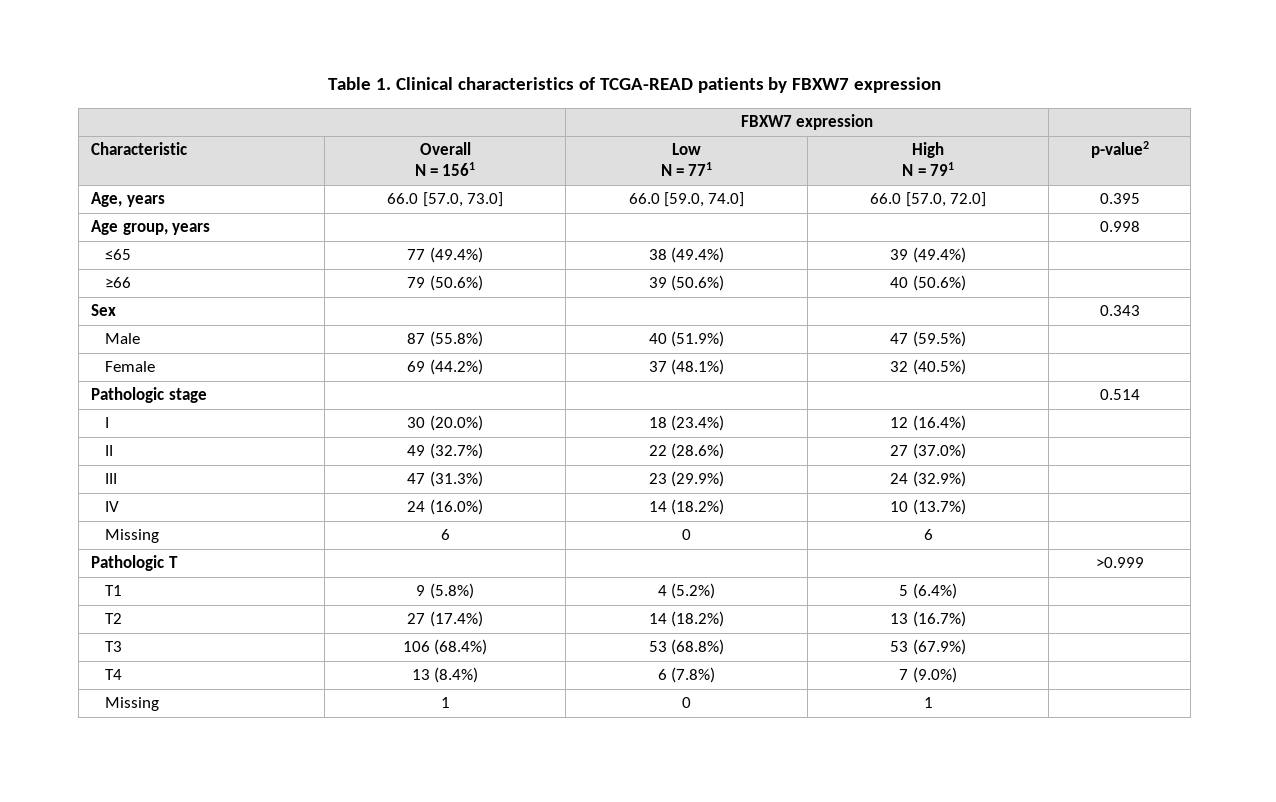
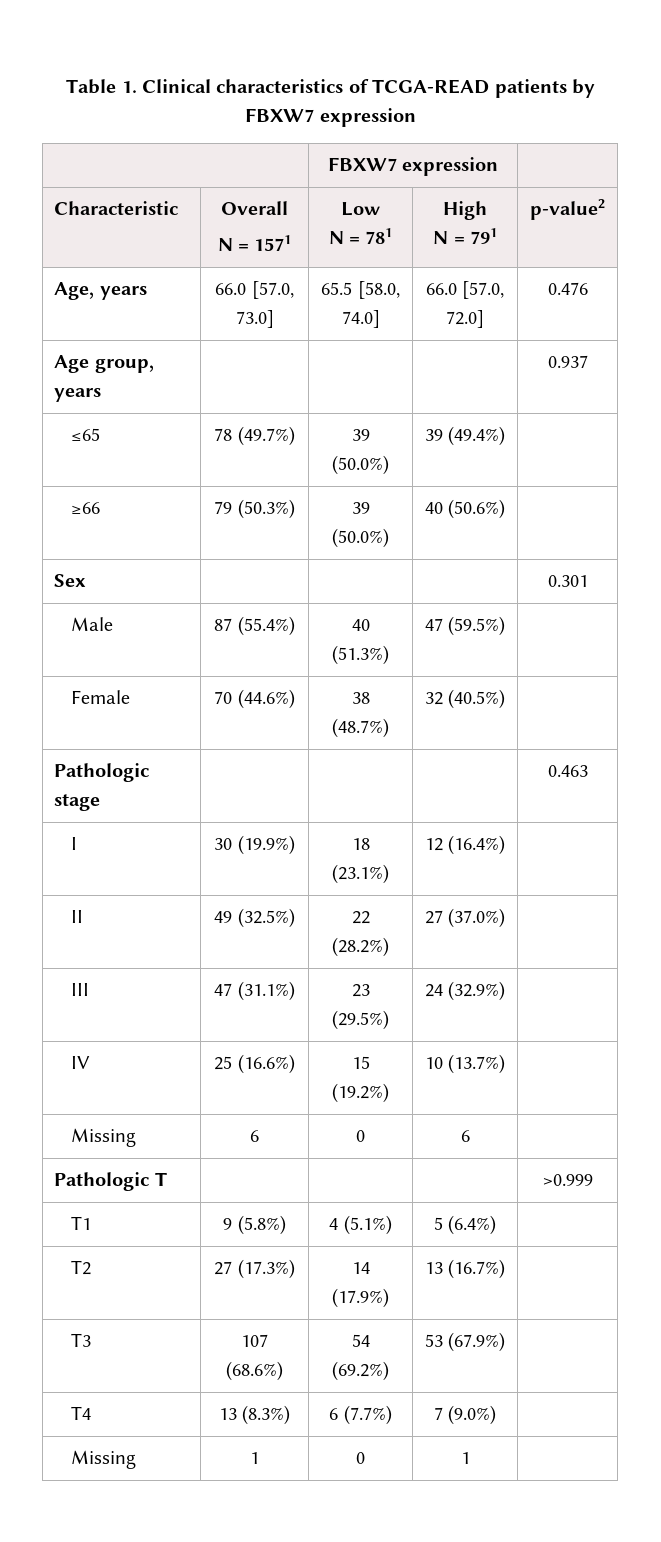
  Characteristic | Overall
- N = 1561 | Low
- N = 771 | High
+ N = 1571 | Low
+ N = 781 | High
- Age, years | 66.0 [57.0, 73.0] | 66.0 [59.0, 74.0] | 66.0 [57.0, 72.0] | 0.395
+ Age, years | 66.0 [57.0, 73.0] | 65.5 [58.0, 74.0] | 66.0 [57.0, 72.0] | 0.476
- Age group, years | | | | 0.998
+ Age group, years | | | | 0.937
- ≤65 | 77 (49.4%) | 38 (49.4%) | 39 (49.4%) |
+ ≤65 | 78 (49.7%) | 39 (50.0%) | 39 (49.4%) |
- ≥66 | 79 (50.6%) | 39 (50.6%) | 40 (50.6%) |
+ ≥66 | 79 (50.3%) | 39 (50.0%) | 40 (50.6%) |
- Sex | | | | 0.343
+ Sex | | | | 0.301
- Male | 87 (55.8%) | 40 (51.9%) | 47 (59.5%) |
+ Male | 87 (55.4%) | 40 (51.3%) | 47 (59.5%) |
- Female | 69 (44.2%) | 37 (48.1%) | 32 (40.5%) |
+ Female | 70 (44.6%) | 38 (48.7%) | 32 (40.5%) |
- Pathologic stage | | | | 0.514
+ Pathologic stage | | | | 0.463
- I | 30 (20.0%) | 18 (23.4%) | 12 (16.4%) |
+ I | 30 (19.9%) | 18 (23.1%) | 12 (16.4%) |
- II | 49 (32.7%) | 22 (28.6%) | 27 (37.0%) |
+ II | 49 (32.5%) | 22 (28.2%) | 27 (37.0%) |
- III | 47 (31.3%) | 23 (29.9%) | 24 (32.9%) |
+ III | 47 (31.1%) | 23 (29.5%) | 24 (32.9%) |
- IV | 24 (16.0%) | 14 (18.2%) | 10 (13.7%) |
+ IV | 25 (16.6%) | 15 (19.2%) | 10 (13.7%) |
- T1 | 9 (5.8%) | 4 (5.2%) | 5 (6.4%) |
+ T1 | 9 (5.8%) | 4 (5.1%) | 5 (6.4%) |
- T2 | 27 (17.4%) | 14 (18.2%) | 13 (16.7%) |
+ T2 | 27 (17.3%) | 14 (17.9%) | 13 (16.7%) |
- T3 | 106 (68.4%) | 53 (68.8%) | 53 (67.9%) |
+ T3 | 107 (68.6%) | 54 (69.2%) | 53 (67.9%) |
- T4 | 13 (8.4%) | 6 (7.8%) | 7 (9.0%) |
+ T4 | 13 (8.3%) | 6 (7.7%) | 7 (9.0%) |

